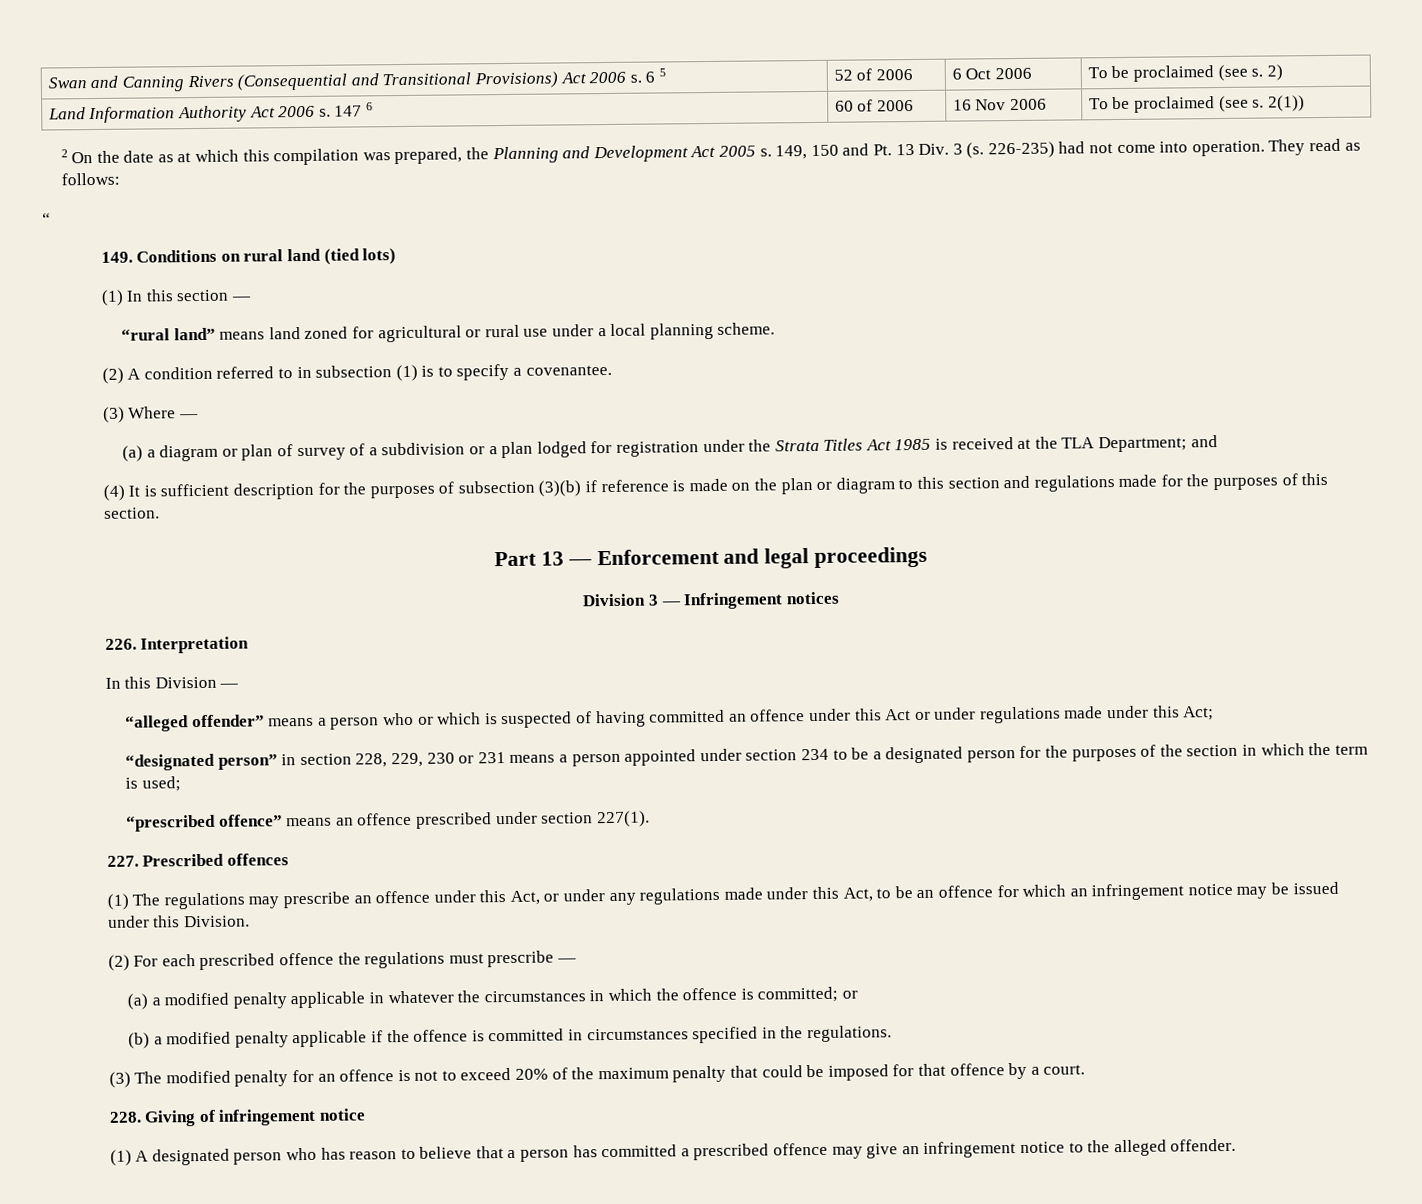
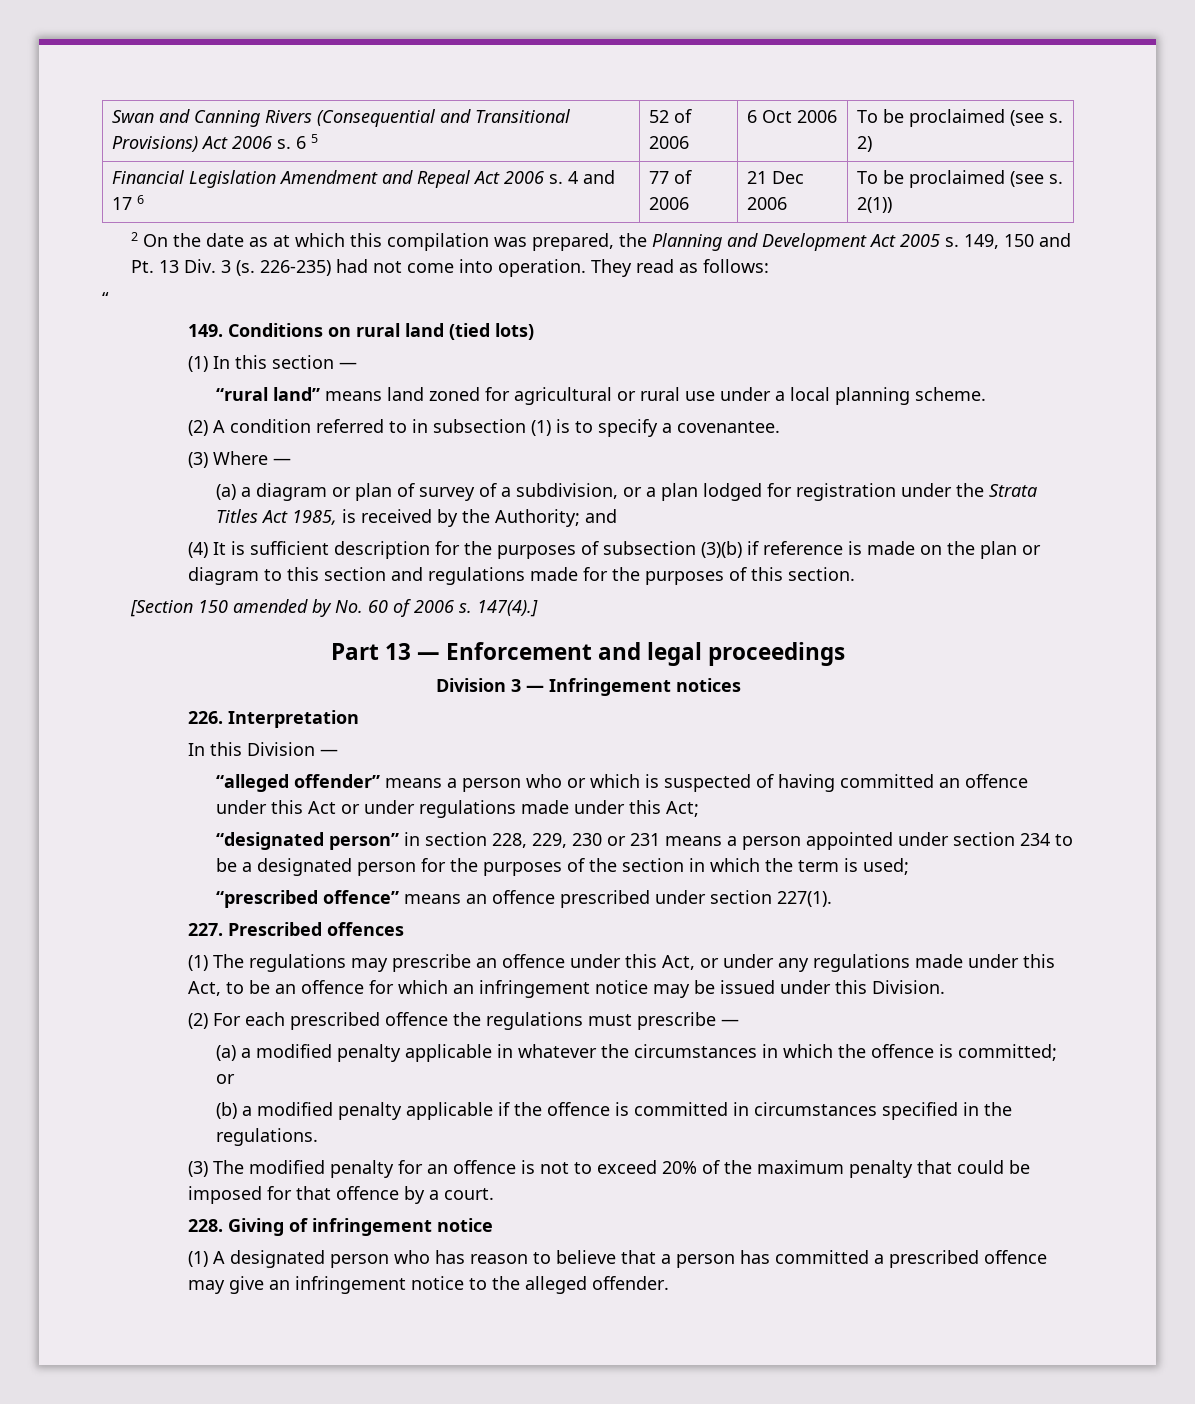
- Land Information Authority Act 2006 s. 147 6 | 60 of 2006 | 16 Nov 2006 | To be proclaimed (see s. 2(1))
+ Financial Legislation Amendment and Repeal Act 2006 s. 4 and 17 6 | 77 of 2006 | 21 Dec 2006 | To be proclaimed (see s. 2(1))
- (a) a diagram or plan of survey of a subdivision or a plan lodged for registration under the Strata Titles Act 1985 is received at the TLA Department; and
+ (a) a diagram or plan of survey of a subdivision, or a plan lodged for registration under the Strata Titles Act 1985, is received by the Authority; and
+ [Section 150 amended by No. 60 of 2006 s. 147(4).]

